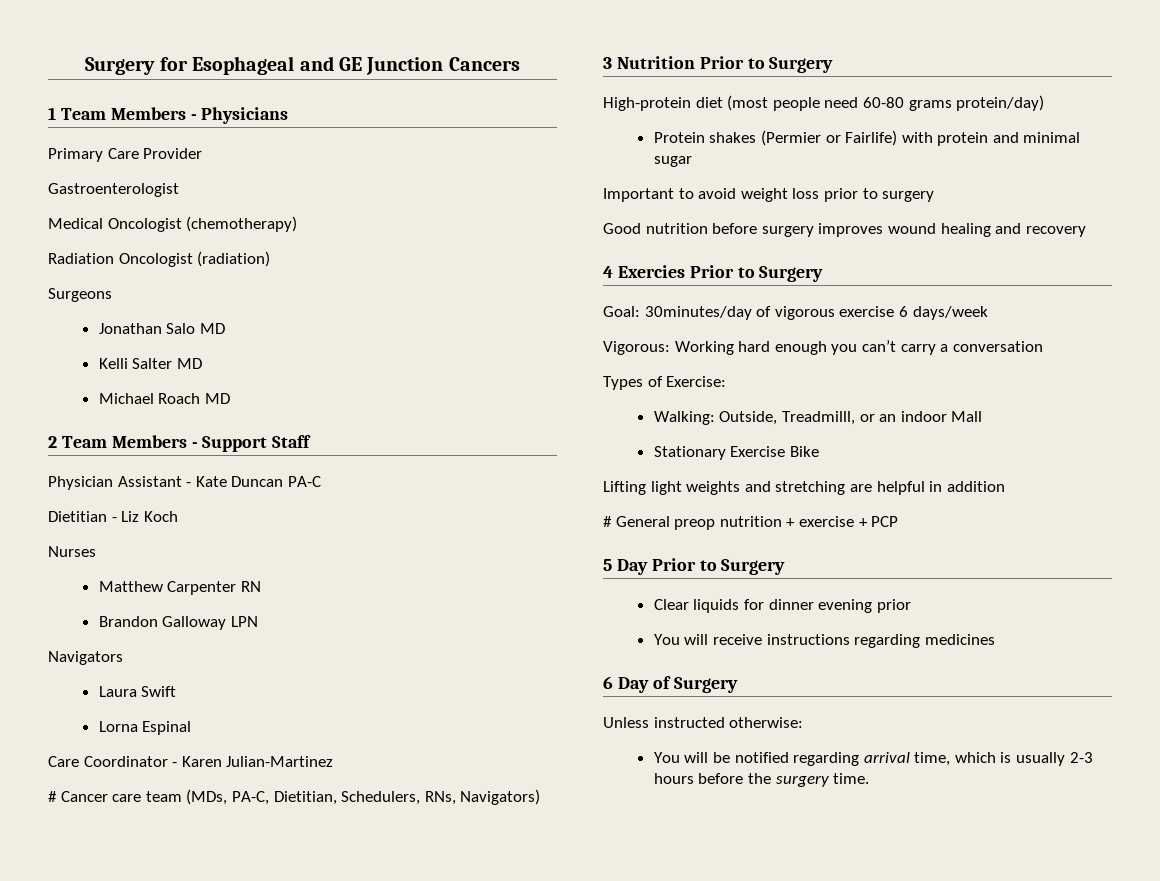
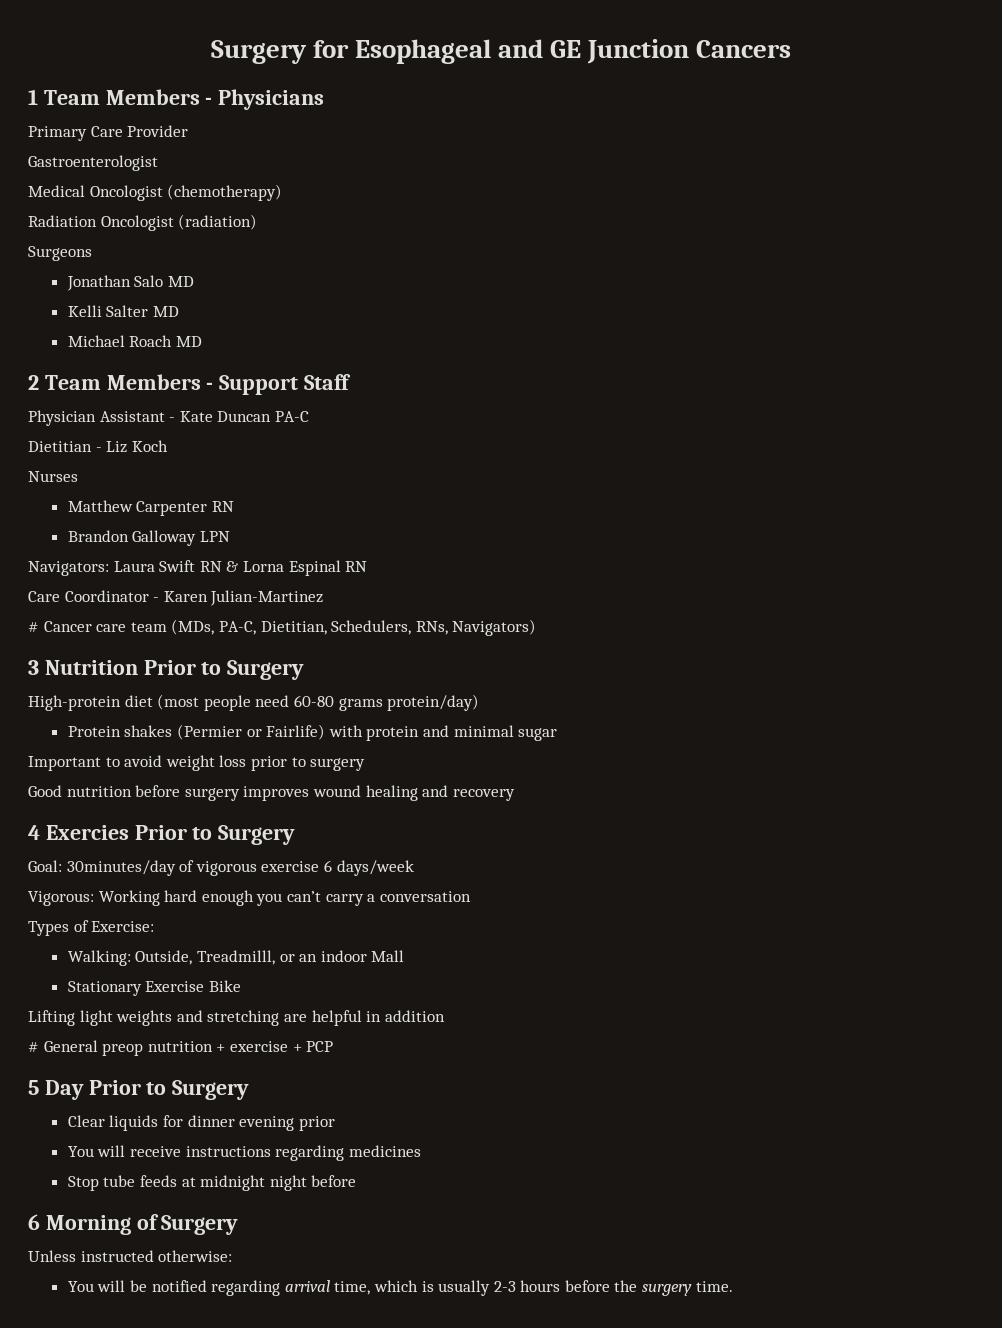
- Navigators
- Laura Swift
- Lorna Espinal
+ Navigators: Laura Swift RN & Lorna Espinal RN
- 6 Day of Surgery
+ Stop tube feeds at midnight night before
+ 6 Morning of Surgery

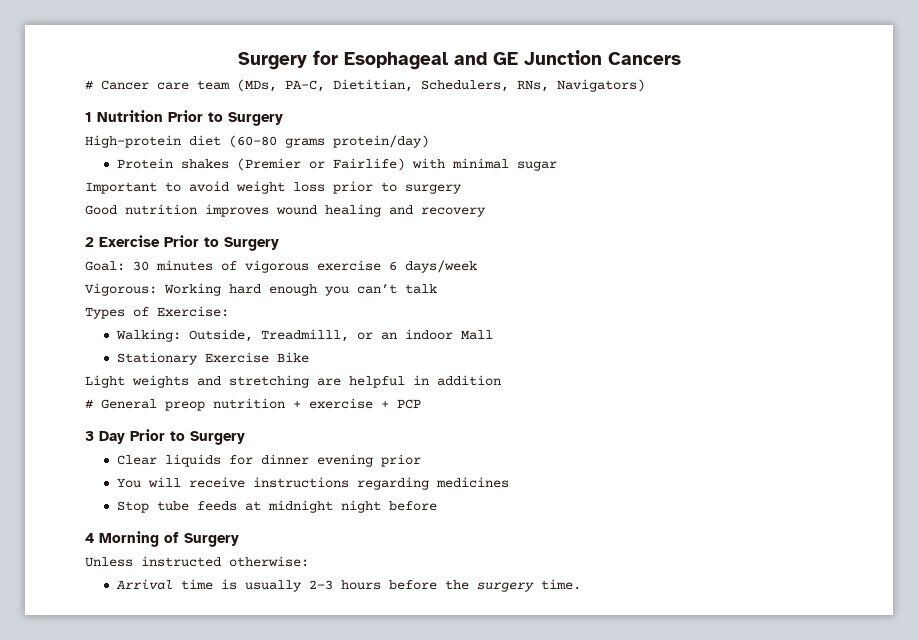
- 1 Team Members - Physicians
- Primary Care Provider
- Gastroenterologist
- Medical Oncologist (chemotherapy)
- Radiation Oncologist (radiation)
- Surgeons
- Jonathan Salo MD
- Kelli Salter MD
- Michael Roach MD
- 2 Team Members - Support Staff
- Physician Assistant - Kate Duncan PA-C
- Dietitian - Liz Koch
- Nurses
- Matthew Carpenter RN
- Brandon Galloway LPN
- Navigators: Laura Swift RN & Lorna Espinal RN
- Care Coordinator - Karen Julian-Martinez
- 3 Nutrition Prior to Surgery
+ 1 Nutrition Prior to Surgery
- High-protein diet (most people need 60-80 grams protein/day)
+ High-protein diet (60-80 grams protein/day)
- Protein shakes (Permier or Fairlife) with protein and minimal sugar
+ Protein shakes (Premier or Fairlife) with minimal sugar
- Good nutrition before surgery improves wound healing and recovery
+ Good nutrition improves wound healing and recovery
- 4 Exercies Prior to Surgery
+ 2 Exercise Prior to Surgery
- Goal: 30minutes/day of vigorous exercise 6 days/week
+ Goal: 30 minutes of vigorous exercise 6 days/week
- Vigorous: Working hard enough you can’t carry a conversation
+ Vigorous: Working hard enough you can’t talk
- Lifting light weights and stretching are helpful in addition
+ Light weights and stretching are helpful in addition
- 5 Day Prior to Surgery
+ 3 Day Prior to Surgery
- 6 Morning of Surgery
+ 4 Morning of Surgery
- You will be notified regarding arrival time, which is usually 2-3 hours before the surgery time.
+ Arrival time is usually 2-3 hours before the surgery time.

